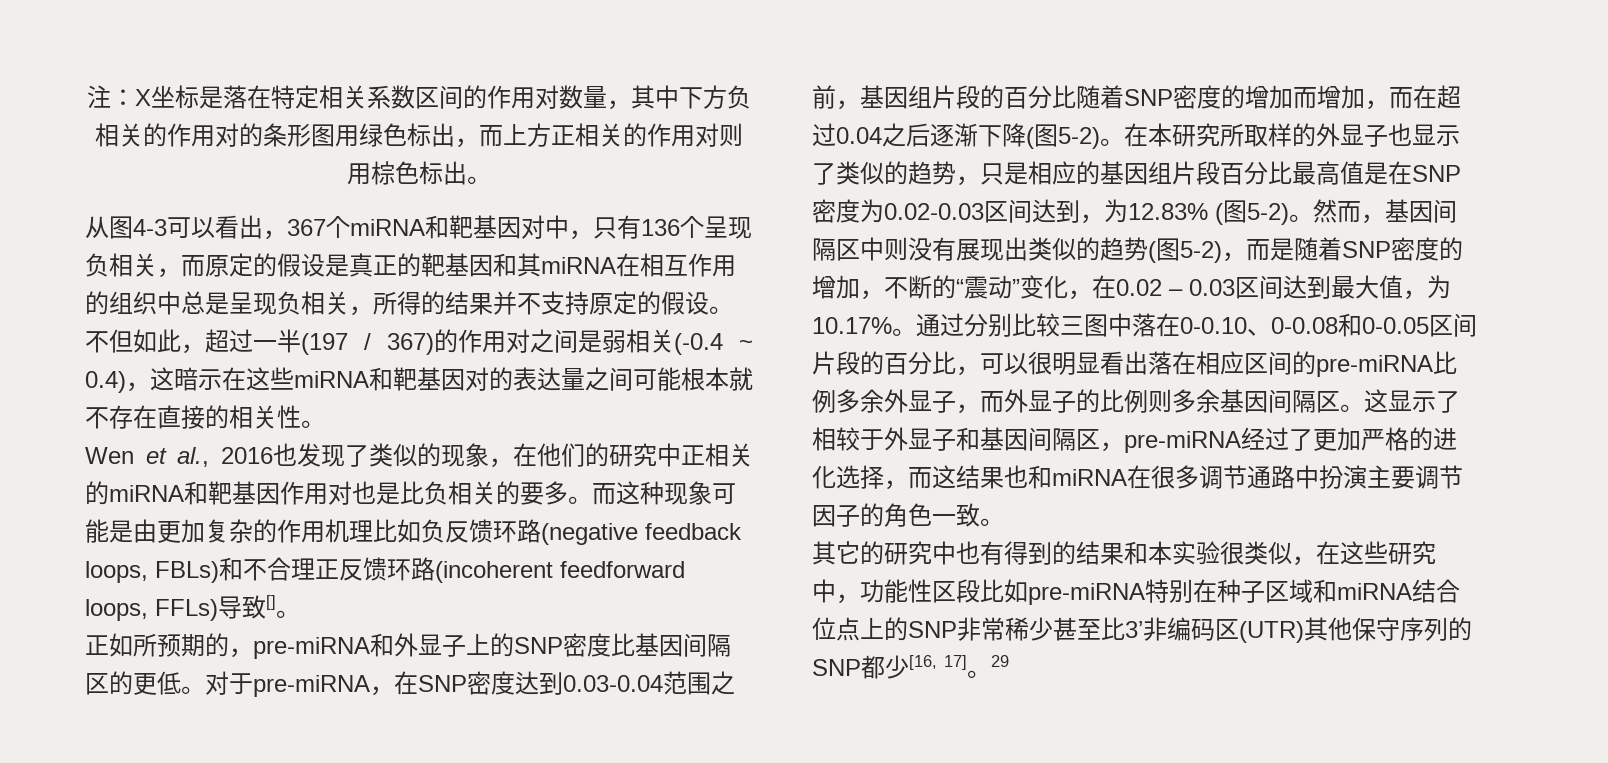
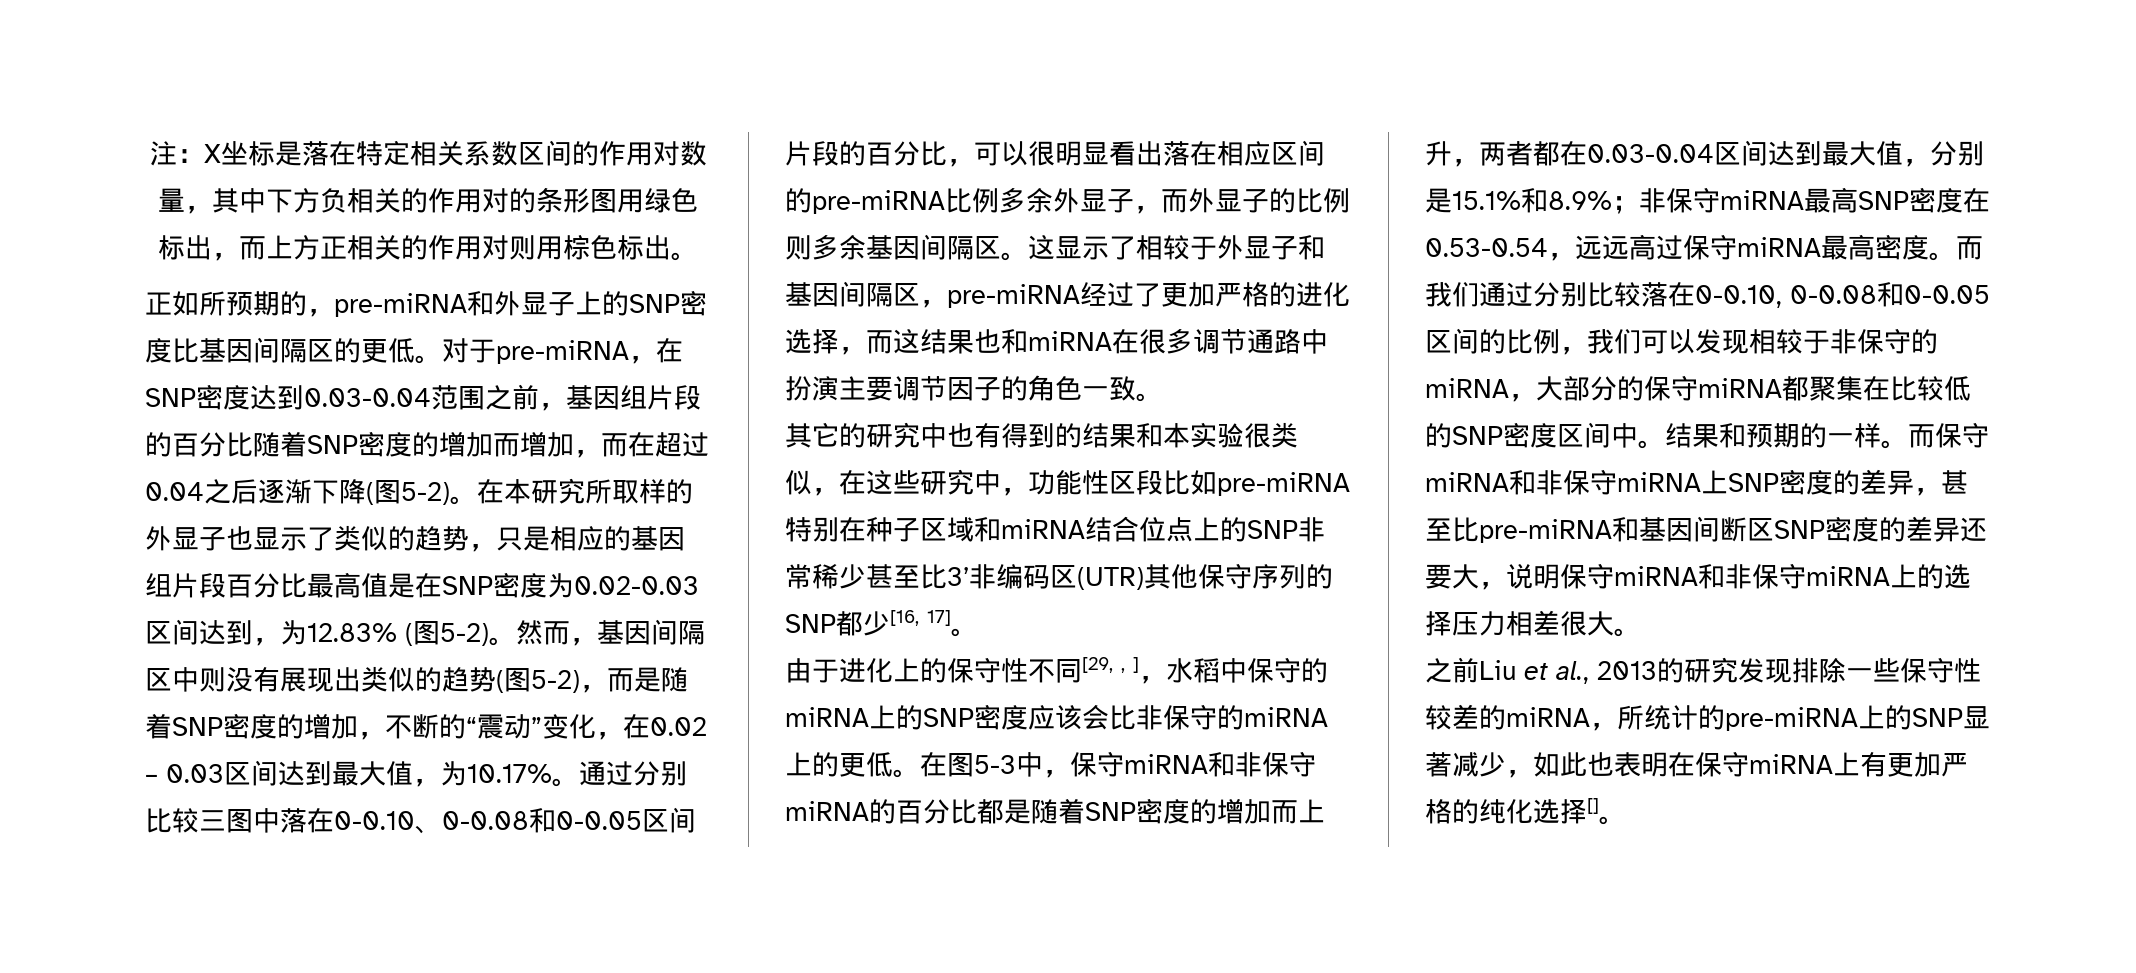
- 从图4-3可以看出，367个miRNA和靶基因对中，只有136个呈现负相关，而原定的假设是真正的靶基因和其miRNA在相互作用的组织中总是呈现负相关，所得的结果并不支持原定的假设。不但如此，超过一半(197 / 367)的作用对之间是弱相关(-0.4 ~ 0.4)，这暗示在这些miRNA和靶基因对的表达量之间可能根本就不存在直接的相关性。
- Wen et al., 2016也发现了类似的现象，在他们的研究中正相关的miRNA和靶基因作用对也是比负相关的要多。而这种现象可能是由更加复杂的作用机理比如负反馈环路(negative feedback loops, FBLs)和不合理正反馈环路(incoherent feedforward loops, FFLs)导致[]。
- 其它的研究中也有得到的结果和本实验很类似，在这些研究中，功能性区段比如pre-miRNA特别在种子区域和miRNA结合位点上的SNP非常稀少甚至比3’非编码区(UTR)其他保守序列的SNP都少[16, 17]。29
+ 其它的研究中也有得到的结果和本实验很类似，在这些研究中，功能性区段比如pre-miRNA特别在种子区域和miRNA结合位点上的SNP非常稀少甚至比3’非编码区(UTR)其他保守序列的SNP都少[16, 17]。
+ 由于进化上的保守性不同[29, , ]，水稻中保守的miRNA上的SNP密度应该会比非保守的miRNA上的更低。在图5-3中，保守miRNA和非保守miRNA的百分比都是随着SNP密度的增加而上升，两者都在0.03-0.04区间达到最大值，分别是15.1%和8.9%；非保守miRNA最高SNP密度在0.53-0.54，远远高过保守miRNA最高密度。而我们通过分别比较落在0-0.10, 0-0.08和0-0.05区间的比例，我们可以发现相较于非保守的miRNA，大部分的保守miRNA都聚集在比较低的SNP密度区间中。结果和预期的一样。而保守miRNA和非保守miRNA上SNP密度的差异，甚至比pre-miRNA和基因间断区SNP密度的差异还要大，说明保守miRNA和非保守miRNA上的选择压力相差很大。
+ 之前Liu et al., 2013的研究发现排除一些保守性较差的miRNA，所统计的pre-miRNA上的SNP显著减少，如此也表明在保守miRNA上有更加严格的纯化选择[]。

